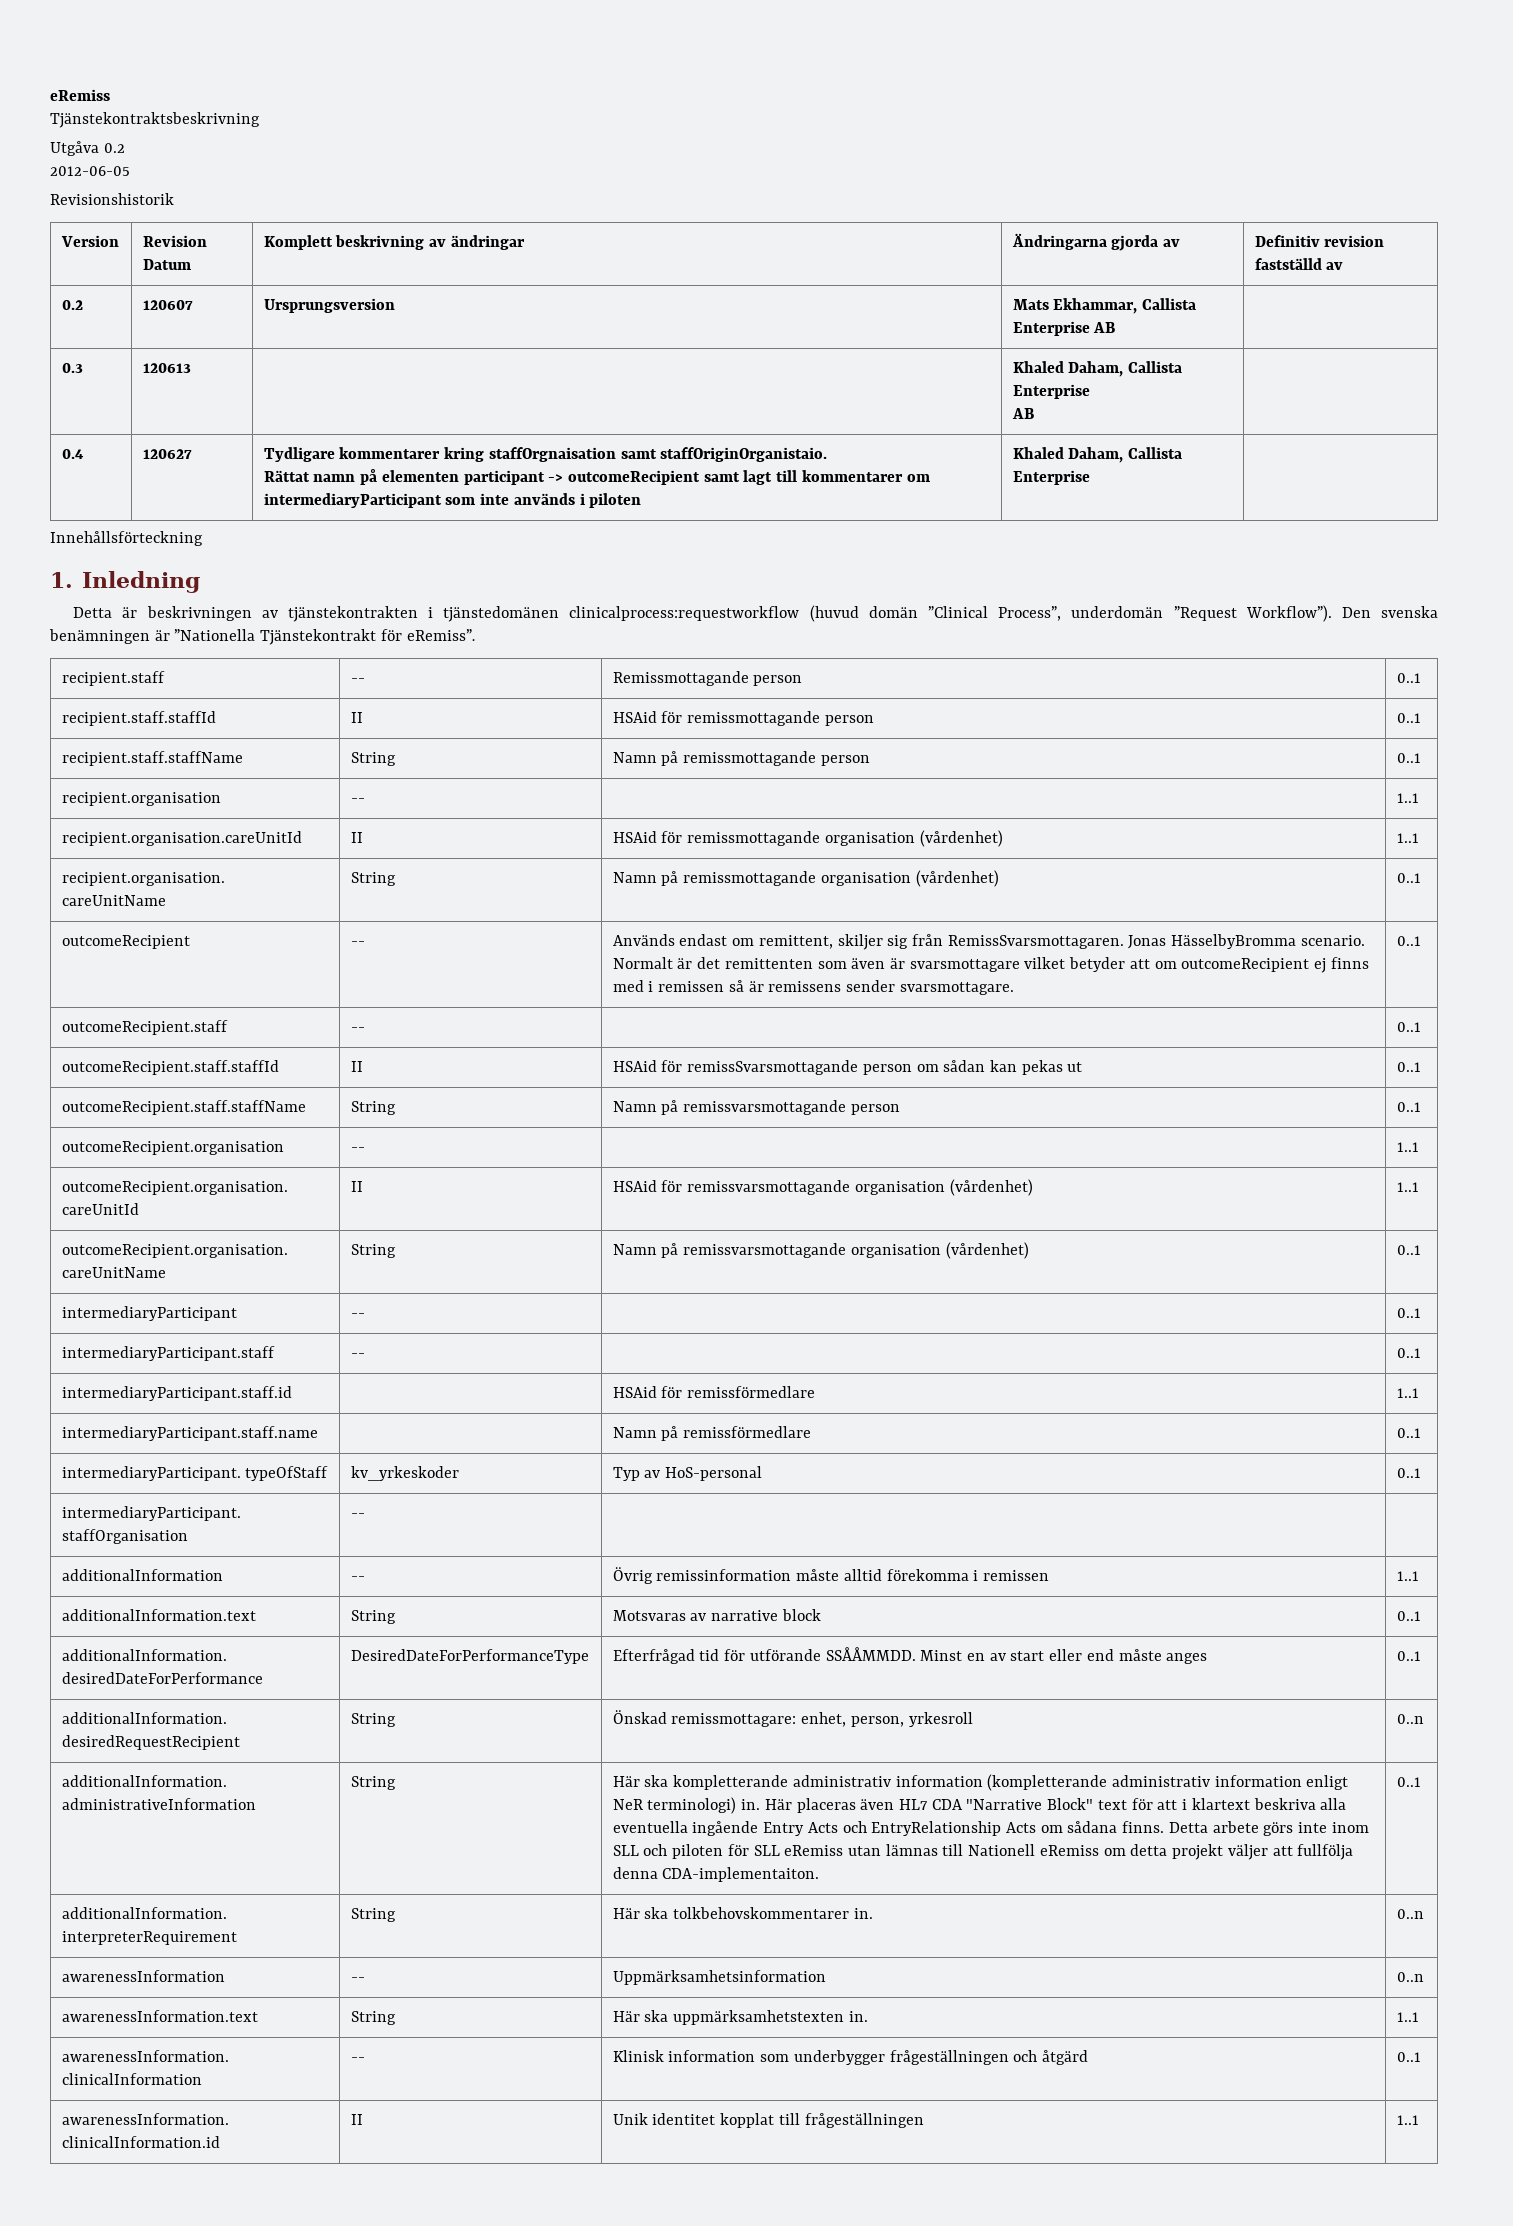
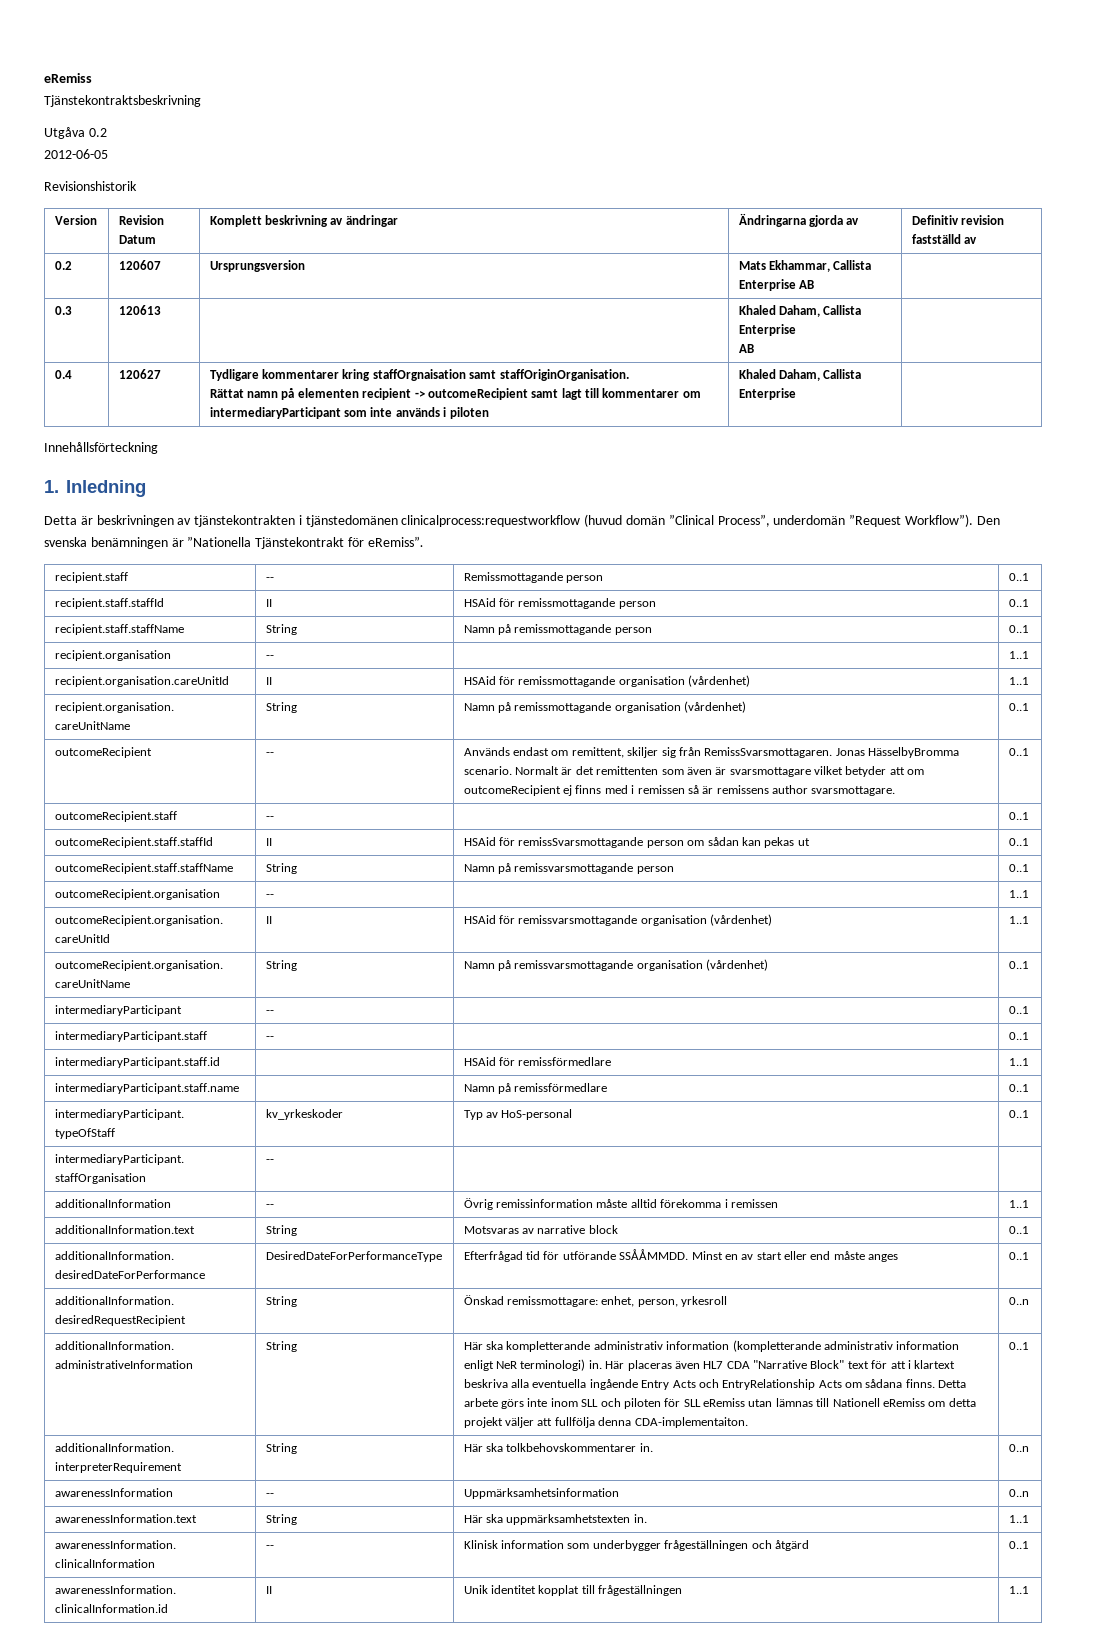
- 0.4 | 120627 | Tydligare kommentarer kring staffOrgnaisation samt staffOriginOrganistaio.
- Rättat namn på elementen participant -> outcomeRecipient samt lagt till kommentarer om intermediaryParticipant som inte används i piloten | Khaled Daham, Callista Enterprise |
+ 0.4 | 120627 | Tydligare kommentarer kring staffOrgnaisation samt staffOriginOrganisation.
+ Rättat namn på elementen recipient -> outcomeRecipient samt lagt till kommentarer om intermediaryParticipant som inte används i piloten | Khaled Daham, Callista Enterprise |
- outcomeRecipient | -- | Används endast om remittent, skiljer sig från RemissSvarsmottagaren. Jonas HässelbyBromma scenario. Normalt är det remittenten som även är svarsmottagare vilket betyder att om outcomeRecipient ej finns med i remissen så är remissens sender svarsmottagare. | 0..1
+ outcomeRecipient | -- | Används endast om remittent, skiljer sig från RemissSvarsmottagaren. Jonas HässelbyBromma scenario. Normalt är det remittenten som även är svarsmottagare vilket betyder att om outcomeRecipient ej finns med i remissen så är remissens author svarsmottagare. | 0..1

